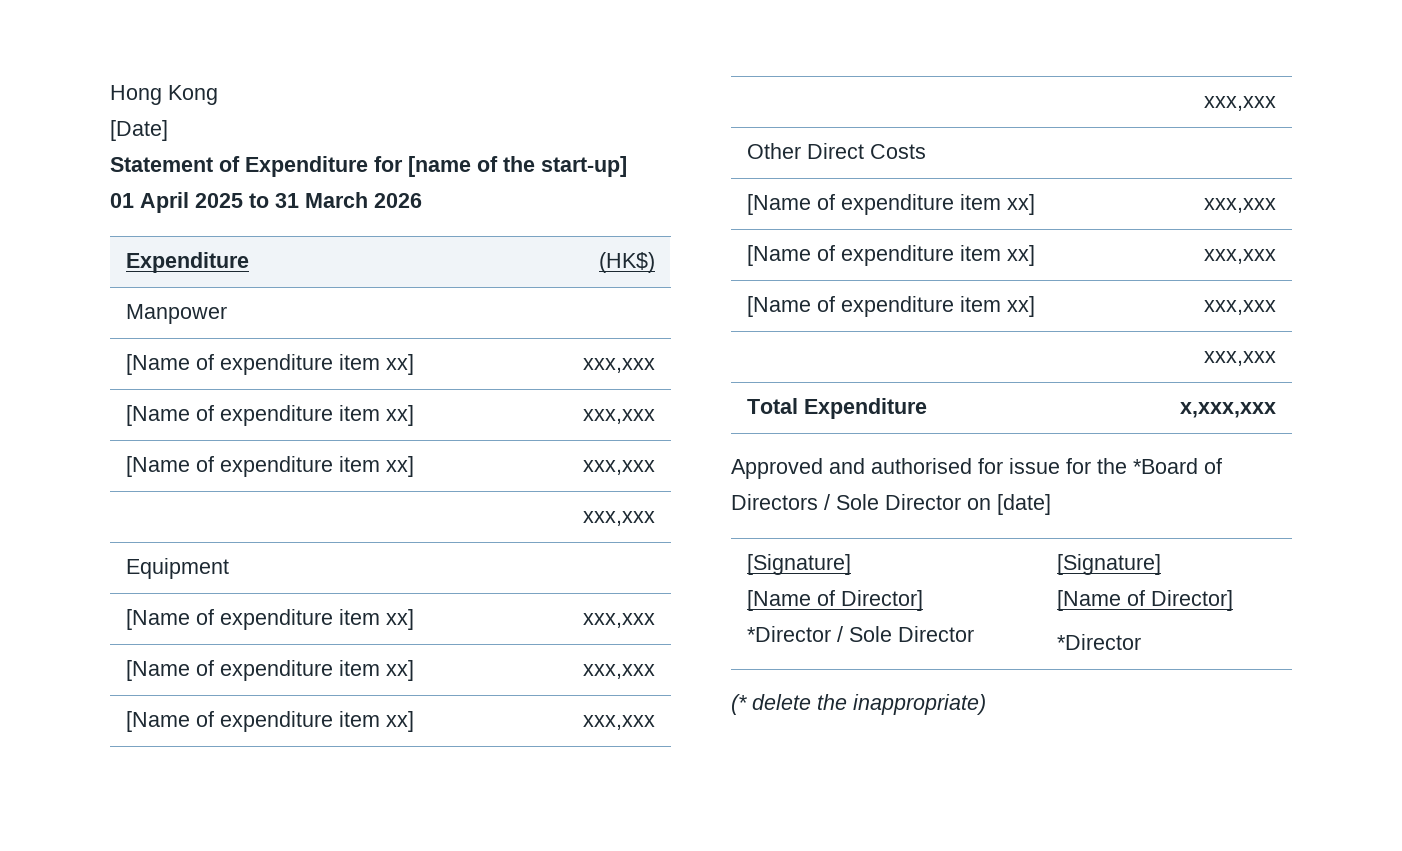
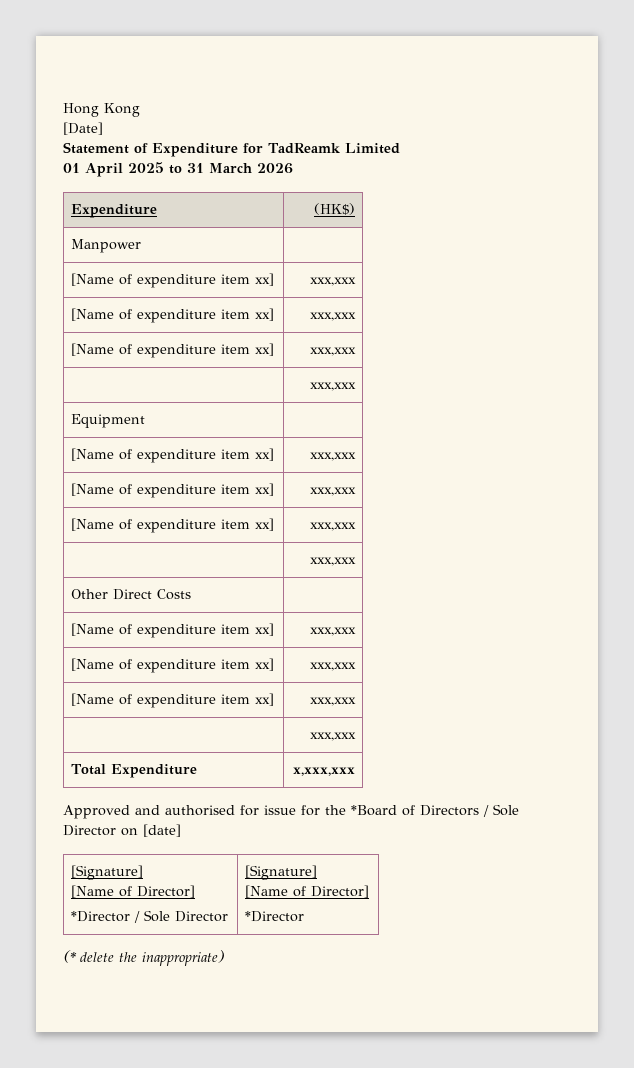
- Statement of Expenditure for [name of the start-up]
+ Statement of Expenditure for TadReamk Limited

